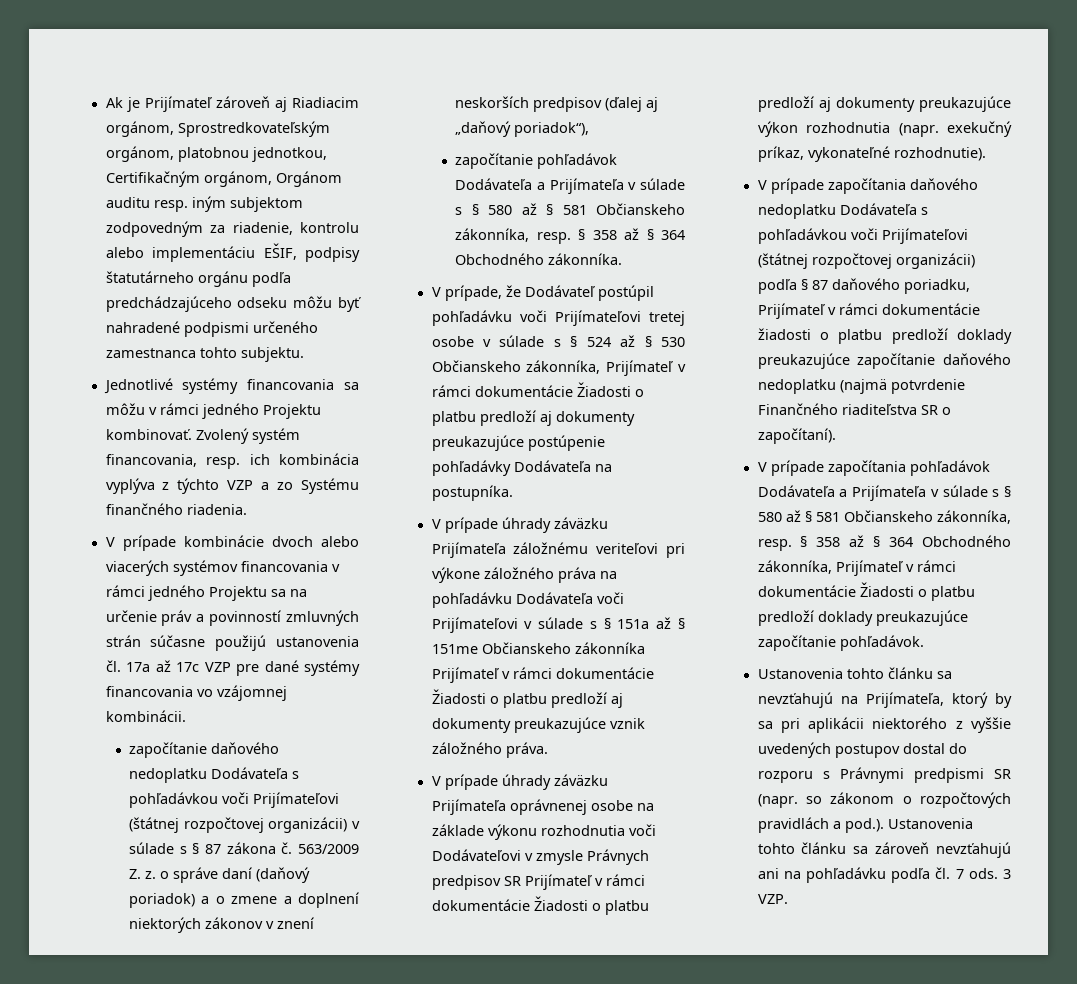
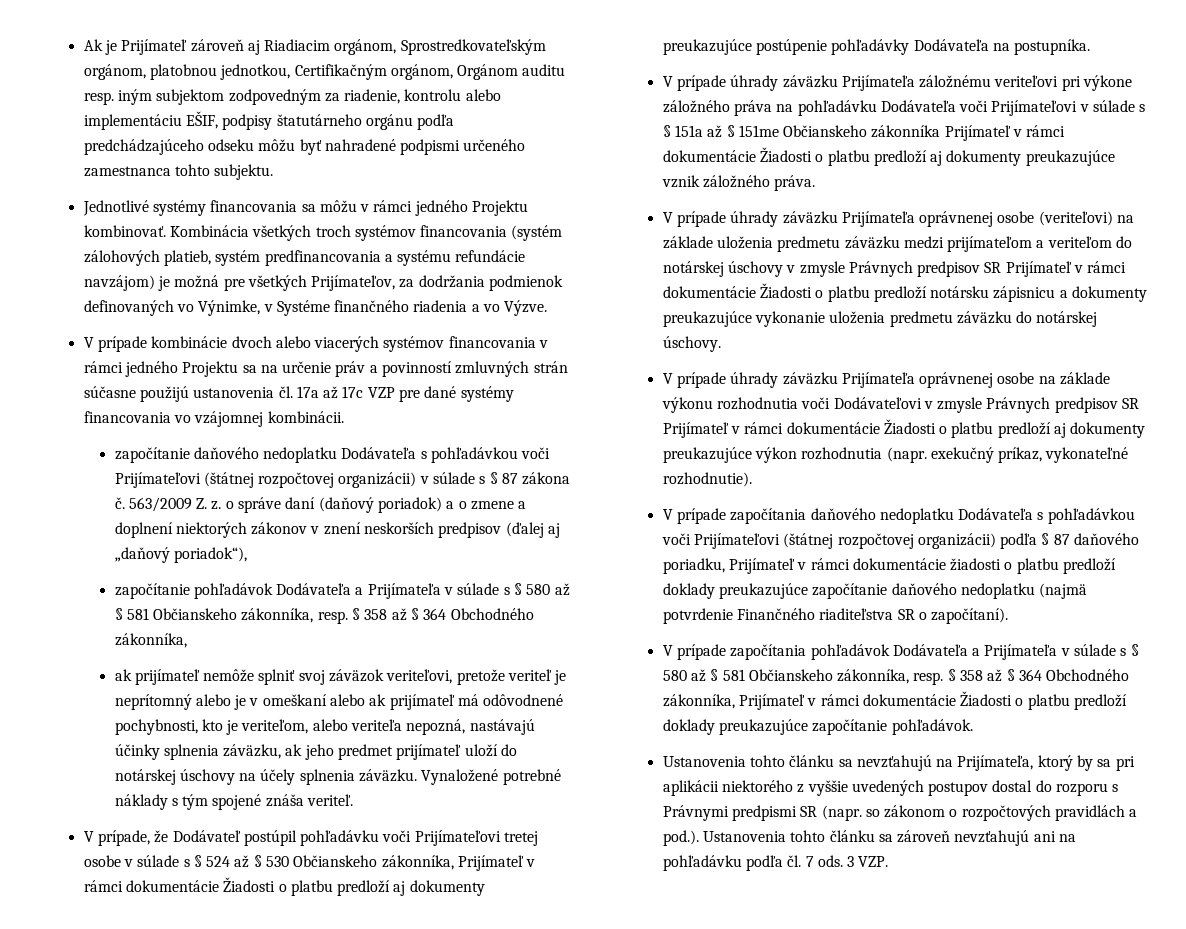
- Zvolený systém financovania, resp. ich kombinácia vyplýva z týchto VZP a zo Systému finančného riadenia.
+ Kombinácia všetkých troch systémov financovania (systém zálohových platieb, systém predfinancovania a systému refundácie navzájom) je možná pre všetkých Prijímateľov, za dodržania podmienok definovaných vo Výnimke, v Systéme finančného riadenia a vo Výzve.
- započítanie pohľadávok Dodávateľa a Prijímateľa v súlade s § 580 až § 581 Občianskeho zákonníka, resp. § 358 až § 364 Obchodného zákonníka.
+ započítanie pohľadávok Dodávateľa a Prijímateľa v súlade s § 580 až § 581 Občianskeho zákonníka, resp. § 358 až § 364 Obchodného zákonníka,
+ ak prijímateľ nemôže splniť svoj záväzok veriteľovi, pretože veriteľ je neprítomný alebo je v omeškaní alebo ak prijímateľ má odôvodnené pochybnosti, kto je veriteľom, alebo veriteľa nepozná, nastávajú účinky splnenia záväzku, ak jeho predmet prijímateľ uloží do notárskej úschovy na účely splnenia záväzku. Vynaložené potrebné náklady s tým spojené znáša veriteľ.
+ V prípade úhrady záväzku Prijímateľa oprávnenej osobe (veriteľovi) na základe uloženia predmetu záväzku medzi prijímateľom a veriteľom do notárskej úschovy v zmysle Právnych predpisov SR Prijímateľ v rámci dokumentácie Žiadosti o platbu predloží notársku zápisnicu a dokumenty preukazujúce vykonanie uloženia predmetu záväzku do notárskej úschovy.

